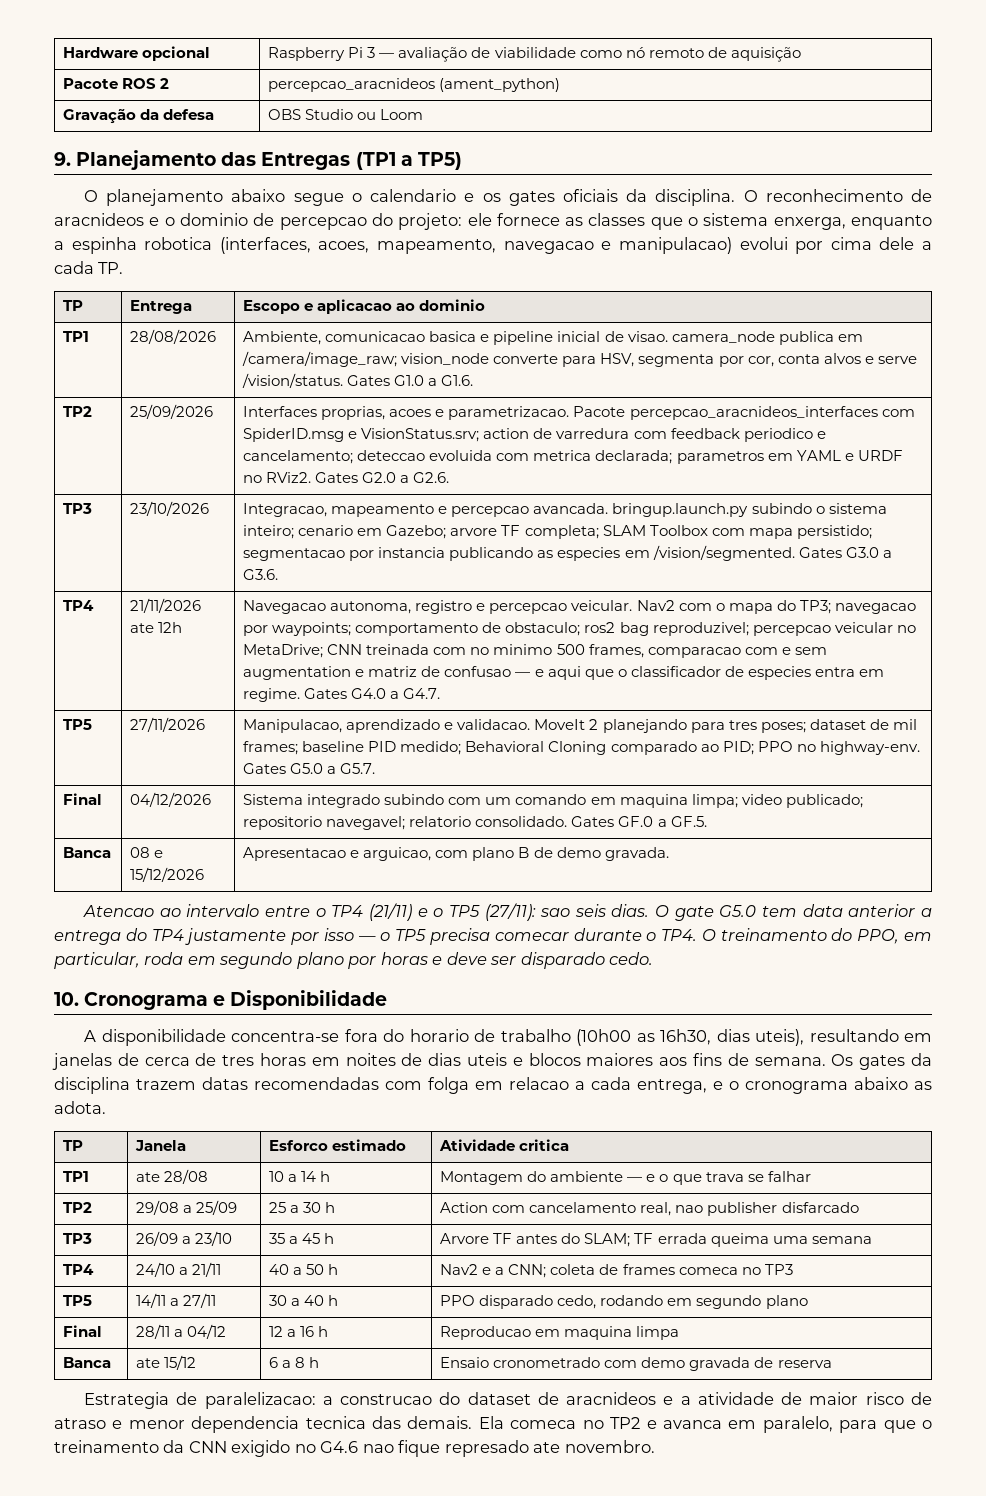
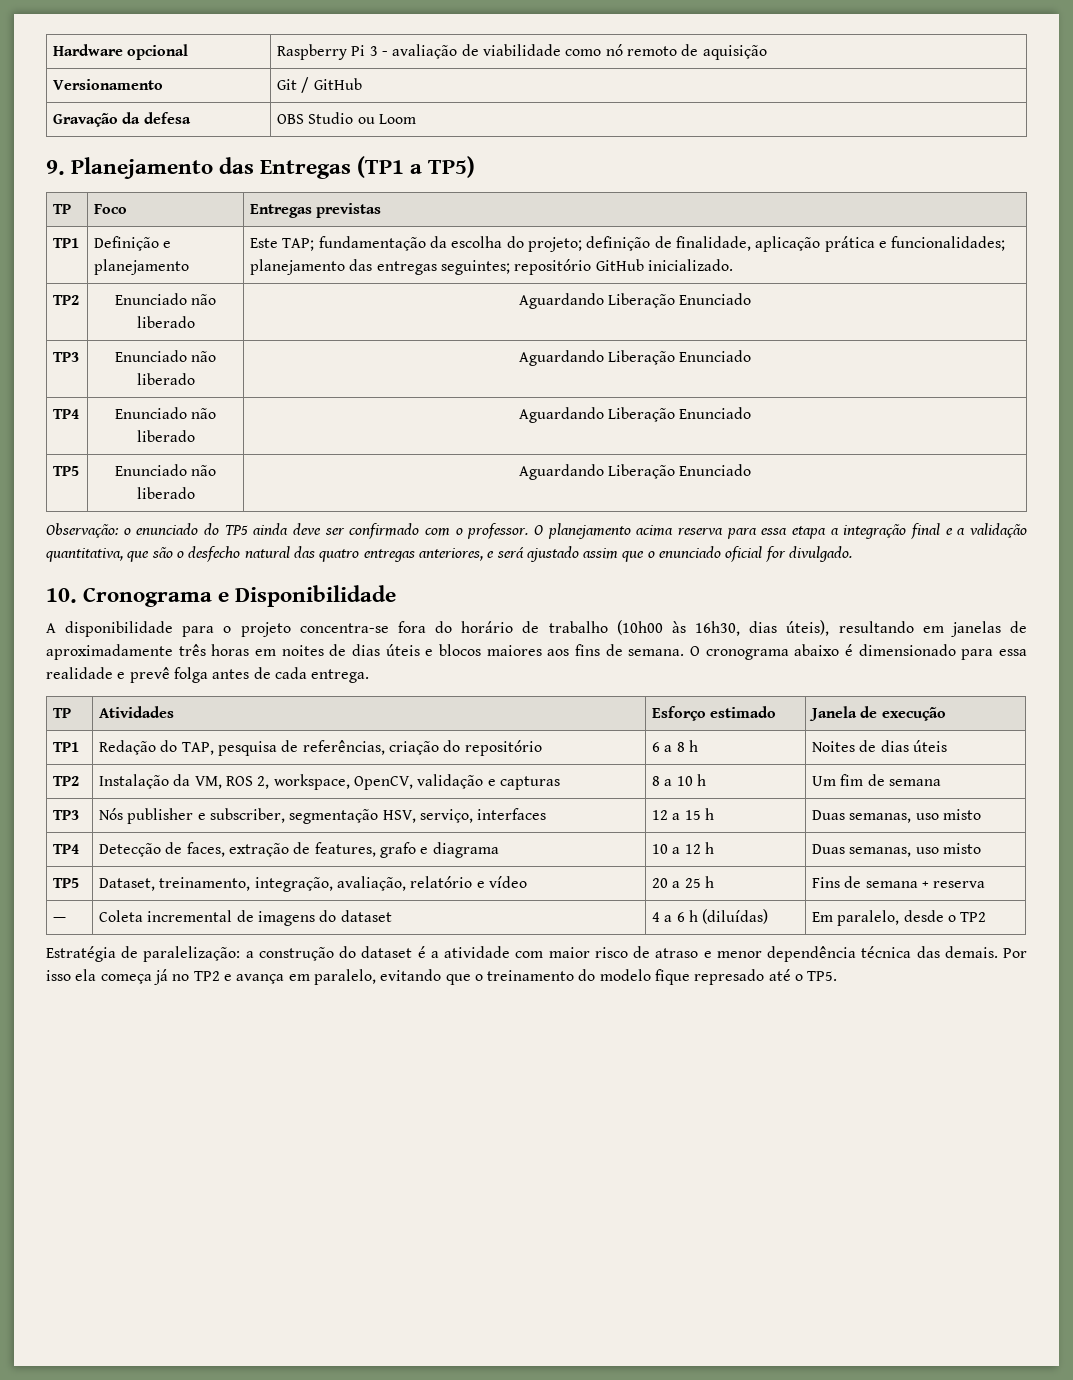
- Hardware opcional | Raspberry Pi 3 — avaliação de viabilidade como nó remoto de aquisição
+ Hardware opcional | Raspberry Pi 3 - avaliação de viabilidade como nó remoto de aquisição
- Pacote ROS 2 | percepcao_aracnideos (ament_python)
+ Versionamento | Git / GitHub
- O planejamento abaixo segue o calendario e os gates oficiais da disciplina. O reconhecimento de aracnideos e o dominio de percepcao do projeto: ele fornece as classes que o sistema enxerga, enquanto a espinha robotica (interfaces, acoes, mapeamento, navegacao e manipulacao) evolui por cima dele a cada TP.
- TP | Entrega | Escopo e aplicacao ao dominio
- TP1 | 28/08/2026 | Ambiente, comunicacao basica e pipeline inicial de visao. camera_node publica em /camera/image_raw; vision_node converte para HSV, segmenta por cor, conta alvos e serve /vision/status. Gates G1.0 a G1.6.
- TP2 | 25/09/2026 | Interfaces proprias, acoes e parametrizacao. Pacote percepcao_aracnideos_interfaces com SpiderID.msg e VisionStatus.srv; action de varredura com feedback periodico e cancelamento; deteccao evoluida com metrica declarada; parametros em YAML e URDF no RViz2. Gates G2.0 a G2.6.
- TP3 | 23/10/2026 | Integracao, mapeamento e percepcao avancada. bringup.launch.py subindo o sistema inteiro; cenario em Gazebo; arvore TF completa; SLAM Toolbox com mapa persistido; segmentacao por instancia publicando as especies em /vision/segmented. Gates G3.0 a G3.6.
- TP4 | 21/11/2026 ate 12h | Navegacao autonoma, registro e percepcao veicular. Nav2 com o mapa do TP3; navegacao por waypoints; comportamento de obstaculo; ros2 bag reproduzivel; percepcao veicular no MetaDrive; CNN treinada com no minimo 500 frames, comparacao com e sem augmentation e matriz de confusao — e aqui que o classificador de especies entra em regime. Gates G4.0 a G4.7.
- TP5 | 27/11/2026 | Manipulacao, aprendizado e validacao. MoveIt 2 planejando para tres poses; dataset de mil frames; baseline PID medido; Behavioral Cloning comparado ao PID; PPO no highway-env. Gates G5.0 a G5.7.
- Final | 04/12/2026 | Sistema integrado subindo com um comando em maquina limpa; video publicado; repositorio navegavel; relatorio consolidado. Gates GF.0 a GF.5.
- Banca | 08 e 15/12/2026 | Apresentacao e arguicao, com plano B de demo gravada.
- Atencao ao intervalo entre o TP4 (21/11) e o TP5 (27/11): sao seis dias. O gate G5.0 tem data anterior a entrega do TP4 justamente por isso — o TP5 precisa comecar durante o TP4. O treinamento do PPO, em particular, roda em segundo plano por horas e deve ser disparado cedo.
+ TP | Foco | Entregas previstas
+ TP1 | Definição e planejamento | Este TAP; fundamentação da escolha do projeto; definição de finalidade, aplicação prática e funcionalidades; planejamento das entregas seguintes; repositório GitHub inicializado.
+ TP2 | Enunciado não liberado | Aguardando Liberação Enunciado
+ TP3 | Enunciado não liberado | Aguardando Liberação Enunciado
+ TP4 | Enunciado não liberado | Aguardando Liberação Enunciado
+ TP5 | Enunciado não liberado | Aguardando Liberação Enunciado
+ Observação: o enunciado do TP5 ainda deve ser confirmado com o professor. O planejamento acima reserva para essa etapa a integração final e a validação quantitativa, que são o desfecho natural das quatro entregas anteriores, e será ajustado assim que o enunciado oficial for divulgado.
- A disponibilidade concentra-se fora do horario de trabalho (10h00 as 16h30, dias uteis), resultando em janelas de cerca de tres horas em noites de dias uteis e blocos maiores aos fins de semana.
+ A disponibilidade para o projeto concentra-se fora do horário de trabalho (10h00 às 16h30, dias úteis), resultando em janelas de aproximadamente três horas em noites de dias úteis e blocos maiores aos fins de semana.
- Os gates da disciplina trazem datas recomendadas com folga em relacao a cada entrega, e o cronograma abaixo as adota.
- TP | Janela | Esforco estimado | Atividade critica
- TP1 | ate 28/08 | 10 a 14 h | Montagem do ambiente — e o que trava se falhar
- TP2 | 29/08 a 25/09 | 25 a 30 h | Action com cancelamento real, nao publisher disfarcado
- TP3 | 26/09 a 23/10 | 35 a 45 h | Arvore TF antes do SLAM; TF errada queima uma semana
- TP4 | 24/10 a 21/11 | 40 a 50 h | Nav2 e a CNN; coleta de frames comeca no TP3
- TP5 | 14/11 a 27/11 | 30 a 40 h | PPO disparado cedo, rodando em segundo plano
- Final | 28/11 a 04/12 | 12 a 16 h | Reproducao em maquina limpa
- Banca | ate 15/12 | 6 a 8 h | Ensaio cronometrado com demo gravada de reserva
- Estrategia de paralelizacao: a construcao do dataset de aracnideos e a atividade de maior risco de atraso e menor dependencia tecnica das demais. Ela comeca no TP2 e avanca em paralelo, para que o treinamento da CNN exigido no G4.6 nao fique represado ate novembro.
+ O cronograma abaixo é dimensionado para essa realidade e prevê folga antes de cada entrega.
+ TP | Atividades | Esforço estimado | Janela de execução
+ TP1 | Redação do TAP, pesquisa de referências, criação do repositório | 6 a 8 h | Noites de dias úteis
+ TP2 | Instalação da VM, ROS 2, workspace, OpenCV, validação e capturas | 8 a 10 h | Um fim de semana
+ TP3 | Nós publisher e subscriber, segmentação HSV, serviço, interfaces | 12 a 15 h | Duas semanas, uso misto
+ TP4 | Detecção de faces, extração de features, grafo e diagrama | 10 a 12 h | Duas semanas, uso misto
+ TP5 | Dataset, treinamento, integração, avaliação, relatório e vídeo | 20 a 25 h | Fins de semana + reserva
+ — | Coleta incremental de imagens do dataset | 4 a 6 h (diluídas) | Em paralelo, desde o TP2
+ Estratégia de paralelização: a construção do dataset é a atividade com maior risco de atraso e menor dependência técnica das demais. Por isso ela começa já no TP2 e avança em paralelo, evitando que o treinamento do modelo fique represado até o TP5.

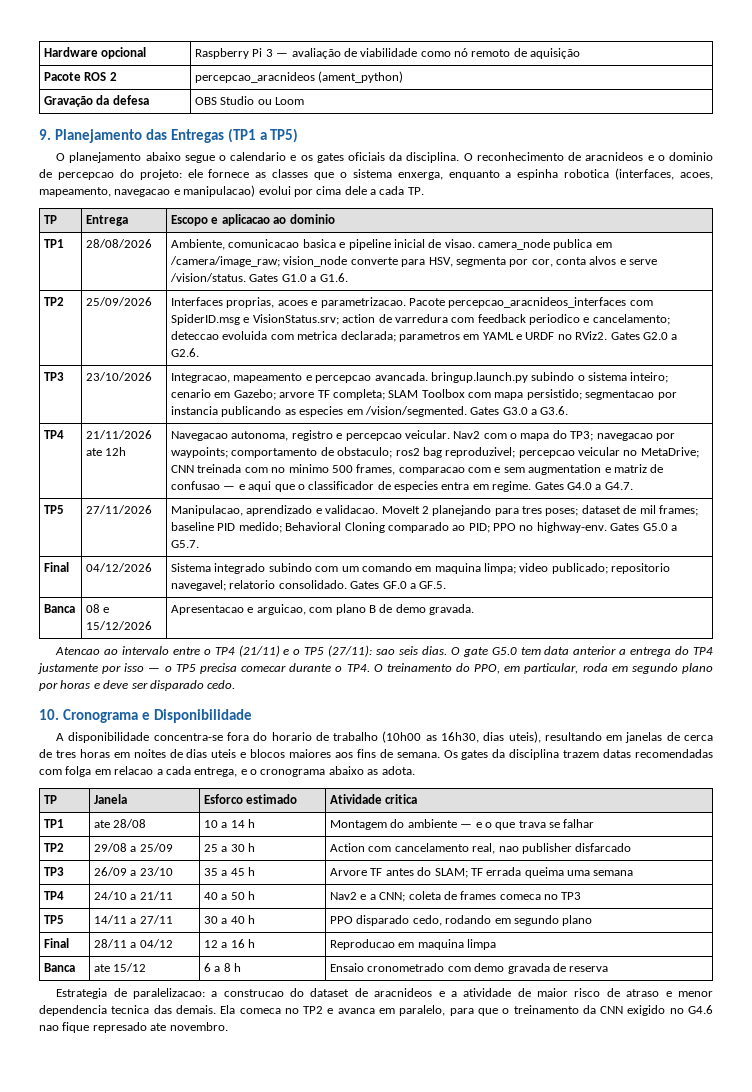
- Hardware opcional | Raspberry Pi 3 - avaliação de viabilidade como nó remoto de aquisição
+ Hardware opcional | Raspberry Pi 3 — avaliação de viabilidade como nó remoto de aquisição
- Versionamento | Git / GitHub
+ Pacote ROS 2 | percepcao_aracnideos (ament_python)
- TP | Foco | Entregas previstas
- TP1 | Definição e planejamento | Este TAP; fundamentação da escolha do projeto; definição de finalidade, aplicação prática e funcionalidades; planejamento das entregas seguintes; repositório GitHub inicializado.
- TP2 | Enunciado não liberado | Aguardando Liberação Enunciado
- TP3 | Enunciado não liberado | Aguardando Liberação Enunciado
- TP4 | Enunciado não liberado | Aguardando Liberação Enunciado
- TP5 | Enunciado não liberado | Aguardando Liberação Enunciado
- Observação: o enunciado do TP5 ainda deve ser confirmado com o professor. O planejamento acima reserva para essa etapa a integração final e a validação quantitativa, que são o desfecho natural das quatro entregas anteriores, e será ajustado assim que o enunciado oficial for divulgado.
+ O planejamento abaixo segue o calendario e os gates oficiais da disciplina. O reconhecimento de aracnideos e o dominio de percepcao do projeto: ele fornece as classes que o sistema enxerga, enquanto a espinha robotica (interfaces, acoes, mapeamento, navegacao e manipulacao) evolui por cima dele a cada TP.
+ TP | Entrega | Escopo e aplicacao ao dominio
+ TP1 | 28/08/2026 | Ambiente, comunicacao basica e pipeline inicial de visao. camera_node publica em /camera/image_raw; vision_node converte para HSV, segmenta por cor, conta alvos e serve /vision/status. Gates G1.0 a G1.6.
+ TP2 | 25/09/2026 | Interfaces proprias, acoes e parametrizacao. Pacote percepcao_aracnideos_interfaces com SpiderID.msg e VisionStatus.srv; action de varredura com feedback periodico e cancelamento; deteccao evoluida com metrica declarada; parametros em YAML e URDF no RViz2. Gates G2.0 a G2.6.
+ TP3 | 23/10/2026 | Integracao, mapeamento e percepcao avancada. bringup.launch.py subindo o sistema inteiro; cenario em Gazebo; arvore TF completa; SLAM Toolbox com mapa persistido; segmentacao por instancia publicando as especies em /vision/segmented. Gates G3.0 a G3.6.
+ TP4 | 21/11/2026 ate 12h | Navegacao autonoma, registro e percepcao veicular. Nav2 com o mapa do TP3; navegacao por waypoints; comportamento de obstaculo; ros2 bag reproduzivel; percepcao veicular no MetaDrive; CNN treinada com no minimo 500 frames, comparacao com e sem augmentation e matriz de confusao — e aqui que o classificador de especies entra em regime. Gates G4.0 a G4.7.
+ TP5 | 27/11/2026 | Manipulacao, aprendizado e validacao. MoveIt 2 planejando para tres poses; dataset de mil frames; baseline PID medido; Behavioral Cloning comparado ao PID; PPO no highway-env. Gates G5.0 a G5.7.
+ Final | 04/12/2026 | Sistema integrado subindo com um comando em maquina limpa; video publicado; repositorio navegavel; relatorio consolidado. Gates GF.0 a GF.5.
+ Banca | 08 e 15/12/2026 | Apresentacao e arguicao, com plano B de demo gravada.
+ Atencao ao intervalo entre o TP4 (21/11) e o TP5 (27/11): sao seis dias. O gate G5.0 tem data anterior a entrega do TP4 justamente por isso — o TP5 precisa comecar durante o TP4. O treinamento do PPO, em particular, roda em segundo plano por horas e deve ser disparado cedo.
- A disponibilidade para o projeto concentra-se fora do horário de trabalho (10h00 às 16h30, dias úteis), resultando em janelas de aproximadamente três horas em noites de dias úteis e blocos maiores aos fins de semana.
+ A disponibilidade concentra-se fora do horario de trabalho (10h00 as 16h30, dias uteis), resultando em janelas de cerca de tres horas em noites de dias uteis e blocos maiores aos fins de semana.
- O cronograma abaixo é dimensionado para essa realidade e prevê folga antes de cada entrega.
- TP | Atividades | Esforço estimado | Janela de execução
- TP1 | Redação do TAP, pesquisa de referências, criação do repositório | 6 a 8 h | Noites de dias úteis
- TP2 | Instalação da VM, ROS 2, workspace, OpenCV, validação e capturas | 8 a 10 h | Um fim de semana
- TP3 | Nós publisher e subscriber, segmentação HSV, serviço, interfaces | 12 a 15 h | Duas semanas, uso misto
- TP4 | Detecção de faces, extração de features, grafo e diagrama | 10 a 12 h | Duas semanas, uso misto
- TP5 | Dataset, treinamento, integração, avaliação, relatório e vídeo | 20 a 25 h | Fins de semana + reserva
- — | Coleta incremental de imagens do dataset | 4 a 6 h (diluídas) | Em paralelo, desde o TP2
- Estratégia de paralelização: a construção do dataset é a atividade com maior risco de atraso e menor dependência técnica das demais. Por isso ela começa já no TP2 e avança em paralelo, evitando que o treinamento do modelo fique represado até o TP5.
+ Os gates da disciplina trazem datas recomendadas com folga em relacao a cada entrega, e o cronograma abaixo as adota.
+ TP | Janela | Esforco estimado | Atividade critica
+ TP1 | ate 28/08 | 10 a 14 h | Montagem do ambiente — e o que trava se falhar
+ TP2 | 29/08 a 25/09 | 25 a 30 h | Action com cancelamento real, nao publisher disfarcado
+ TP3 | 26/09 a 23/10 | 35 a 45 h | Arvore TF antes do SLAM; TF errada queima uma semana
+ TP4 | 24/10 a 21/11 | 40 a 50 h | Nav2 e a CNN; coleta de frames comeca no TP3
+ TP5 | 14/11 a 27/11 | 30 a 40 h | PPO disparado cedo, rodando em segundo plano
+ Final | 28/11 a 04/12 | 12 a 16 h | Reproducao em maquina limpa
+ Banca | ate 15/12 | 6 a 8 h | Ensaio cronometrado com demo gravada de reserva
+ Estrategia de paralelizacao: a construcao do dataset de aracnideos e a atividade de maior risco de atraso e menor dependencia tecnica das demais. Ela comeca no TP2 e avanca em paralelo, para que o treinamento da CNN exigido no G4.6 nao fique represado ate novembro.

